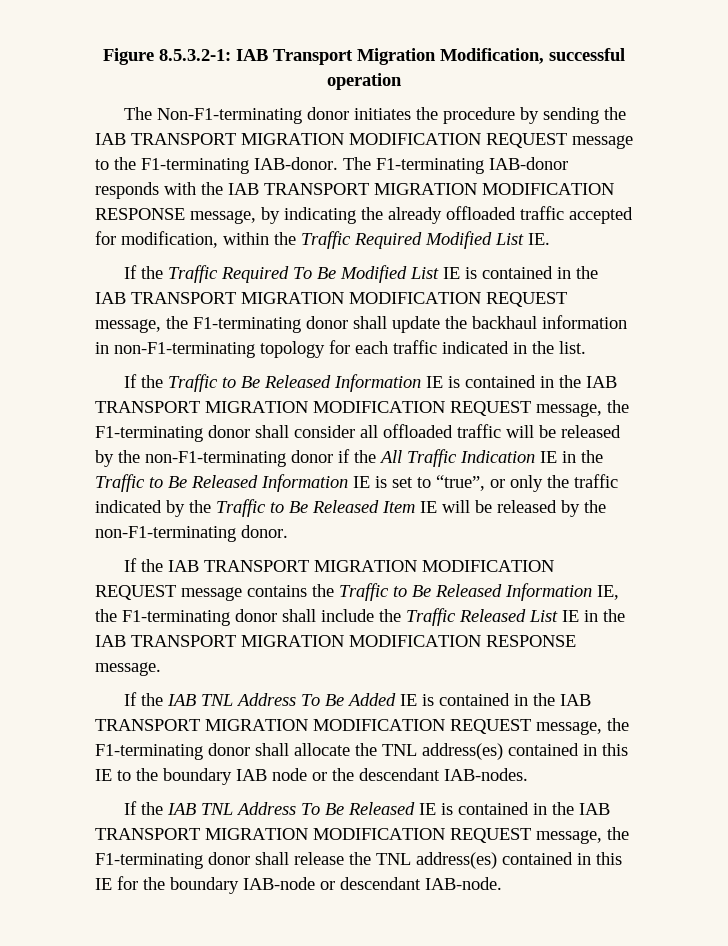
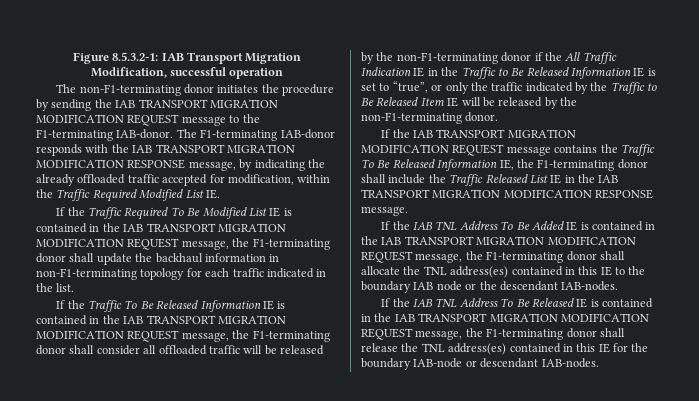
- The Non-F1-terminating donor initiates the procedure by sending the IAB TRANSPORT MIGRATION MODIFICATION REQUEST message to the F1-terminating IAB-donor.
+ The non-F1-terminating donor initiates the procedure by sending the IAB TRANSPORT MIGRATION MODIFICATION REQUEST message to the F1-terminating IAB-donor.
- If the Traffic to Be Released Information IE is contained in the IAB TRANSPORT MIGRATION MODIFICATION REQUEST message, the F1-terminating donor shall consider all offloaded traffic will be released by the non-F1-terminating donor if the All Traffic Indication IE in the Traffic to Be Released Information IE is set to “true”, or only the traffic indicated by the Traffic to Be Released Item IE will be released by the non-F1-terminating donor.
+ If the Traffic To Be Released Information IE is contained in the IAB TRANSPORT MIGRATION MODIFICATION REQUEST message, the F1-terminating donor shall consider all offloaded traffic will be released by the non-F1-terminating donor if the All Traffic Indication IE in the Traffic to Be Released Information IE is set to “true”, or only the traffic indicated by the Traffic to Be Released Item IE will be released by the non-F1-terminating donor.
- If the IAB TRANSPORT MIGRATION MODIFICATION REQUEST message contains the Traffic to Be Released Information IE, the F1-terminating donor shall include the Traffic Released List IE in the IAB TRANSPORT MIGRATION MODIFICATION RESPONSE message.
+ If the IAB TRANSPORT MIGRATION MODIFICATION REQUEST message contains the Traffic To Be Released Information IE, the F1-terminating donor shall include the Traffic Released List IE in the IAB TRANSPORT MIGRATION MODIFICATION RESPONSE message.
- If the IAB TNL Address To Be Released IE is contained in the IAB TRANSPORT MIGRATION MODIFICATION REQUEST message, the F1-terminating donor shall release the TNL address(es) contained in this IE for the boundary IAB-node or descendant IAB-node.
+ If the IAB TNL Address To Be Released IE is contained in the IAB TRANSPORT MIGRATION MODIFICATION REQUEST message, the F1-terminating donor shall release the TNL address(es) contained in this IE for the boundary IAB-node or descendant IAB-nodes.

